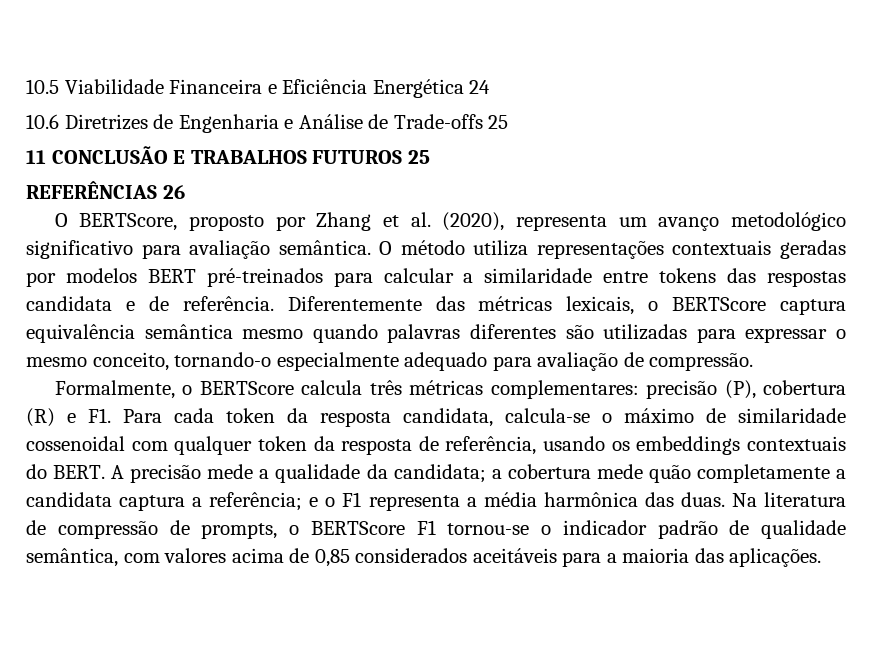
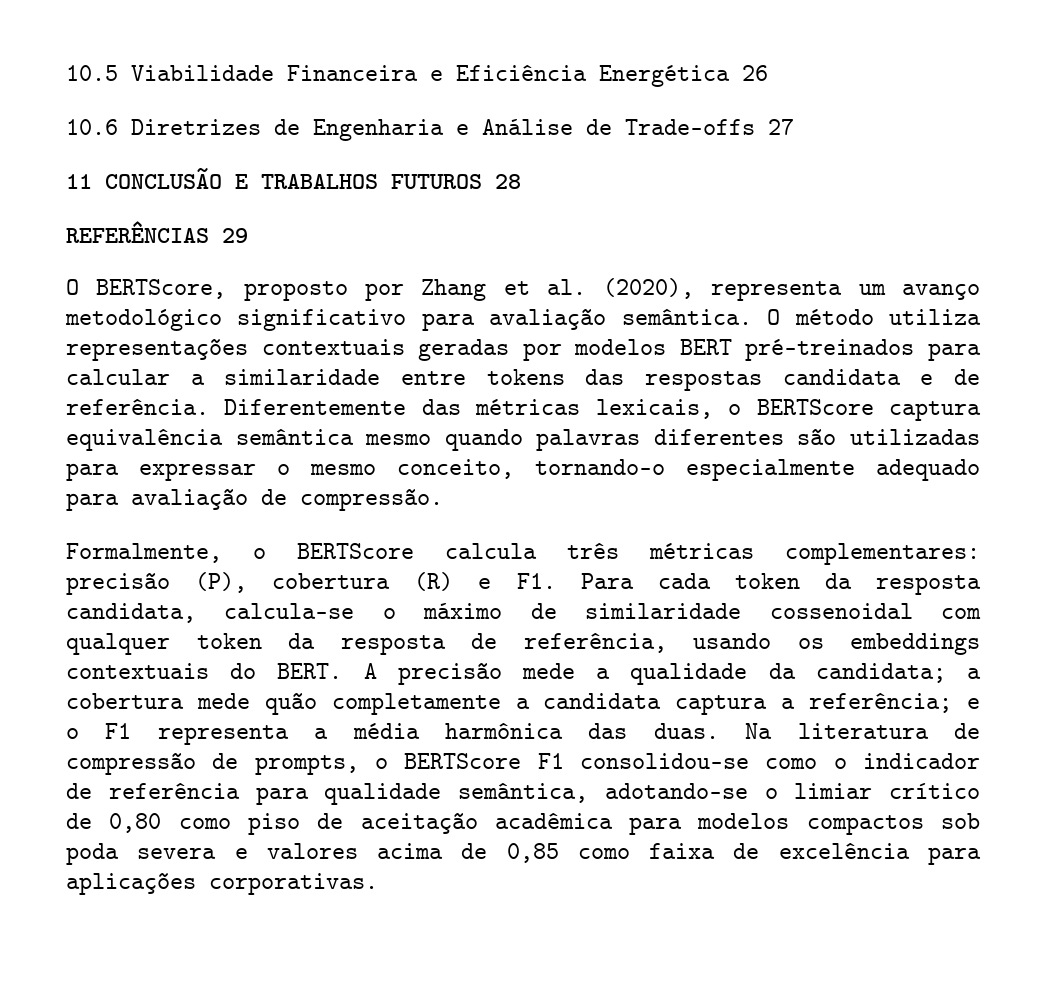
- 10.5 Viabilidade Financeira e Eficiência Energética 24
+ 10.5 Viabilidade Financeira e Eficiência Energética 26
- 10.6 Diretrizes de Engenharia e Análise de Trade-offs 25
+ 10.6 Diretrizes de Engenharia e Análise de Trade-offs 27
- 11 CONCLUSÃO E TRABALHOS FUTUROS 25
+ 11 CONCLUSÃO E TRABALHOS FUTUROS 28
- REFERÊNCIAS 26
+ REFERÊNCIAS 29
- Na literatura de compressão de prompts, o BERTScore F1 tornou-se o indicador padrão de qualidade semântica, com valores acima de 0,85 considerados aceitáveis para a maioria das aplicações.
+ Na literatura de compressão de prompts, o BERTScore F1 consolidou-se como o indicador de referência para qualidade semântica, adotando-se o limiar crítico de 0,80 como piso de aceitação acadêmica para modelos compactos sob poda severa e valores acima de 0,85 como faixa de excelência para aplicações corporativas.

